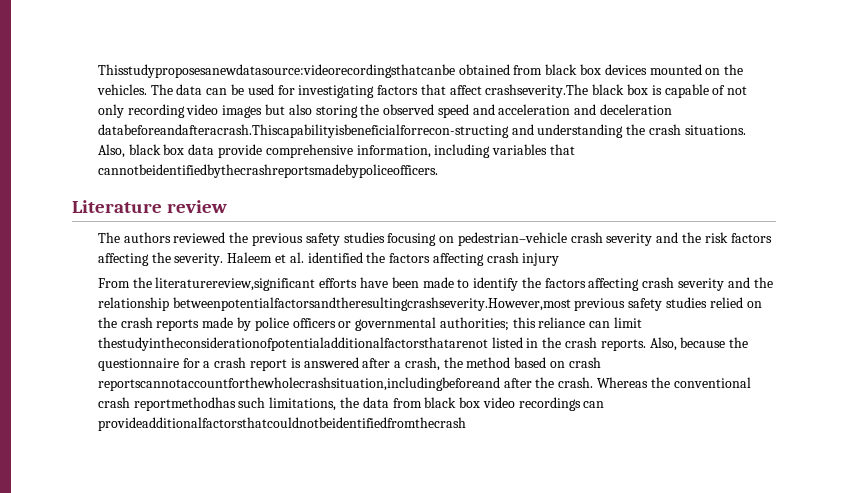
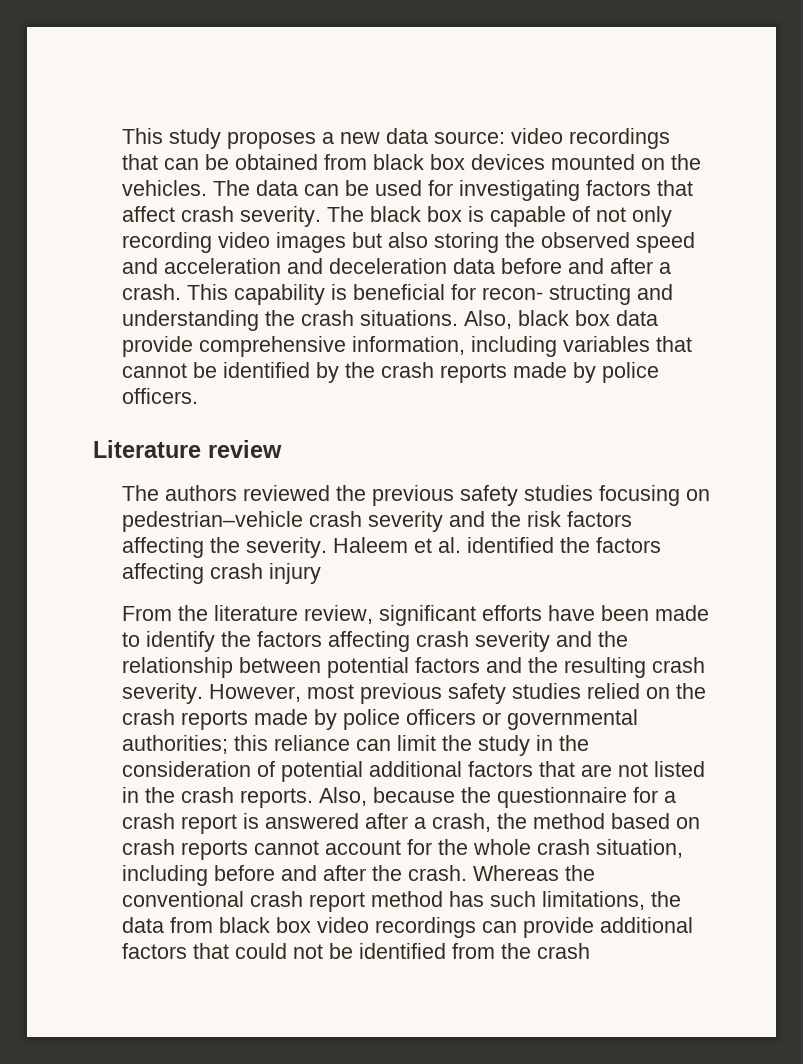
- Thisstudyproposesanewdatasource:videorecordingsthatcanbe obtained from black box devices mounted on the vehicles.
+ This study proposes a new data source: video recordings that can be obtained from black box devices mounted on the vehicles.
- The data can be used for investigating factors that affect crashseverity.The black box is capable of not only recording video images but also storing the observed speed and acceleration and deceleration databeforeandafteracrash.Thiscapabilityisbeneficialforrecon-structing and understanding the crash situations.
+ The data can be used for investigating factors that affect crash severity. The black box is capable of not only recording video images but also storing the observed speed and acceleration and deceleration data before and after a crash. This capability is beneficial for recon- structing and understanding the crash situations.
- Also, black box data provide comprehensive information, including variables that cannotbeidentifiedbythecrashreportsmadebypoliceofficers.
+ Also, black box data provide comprehensive information, including variables that cannot be identified by the crash reports made by police officers.
- From the literaturereview,significant efforts have been made to identify the factors affecting crash severity and the relationship betweenpotentialfactorsandtheresultingcrashseverity.However,most previous safety studies relied on the crash reports made by police officers or governmental authorities; this reliance can limit thestudyintheconsiderationofpotentialadditionalfactorsthatarenot listed in the crash reports.
+ From the literature review, significant efforts have been made to identify the factors affecting crash severity and the relationship between potential factors and the resulting crash severity. However, most previous safety studies relied on the crash reports made by police officers or governmental authorities; this reliance can limit the study in the consideration of potential additional factors that are not listed in the crash reports.
- Also, because the questionnaire for a crash report is answered after a crash, the method based on crash reportscannotaccountforthewholecrashsituation,includingbeforeand after the crash.
+ Also, because the questionnaire for a crash report is answered after a crash, the method based on crash reports cannot account for the whole crash situation, including before and after the crash.
- Whereas the conventional crash reportmethodhas such limitations, the data from black box video recordings can provideadditionalfactorsthatcouldnotbeidentifiedfromthecrash
+ Whereas the conventional crash report method has such limitations, the data from black box video recordings can provide additional factors that could not be identified from the crash

